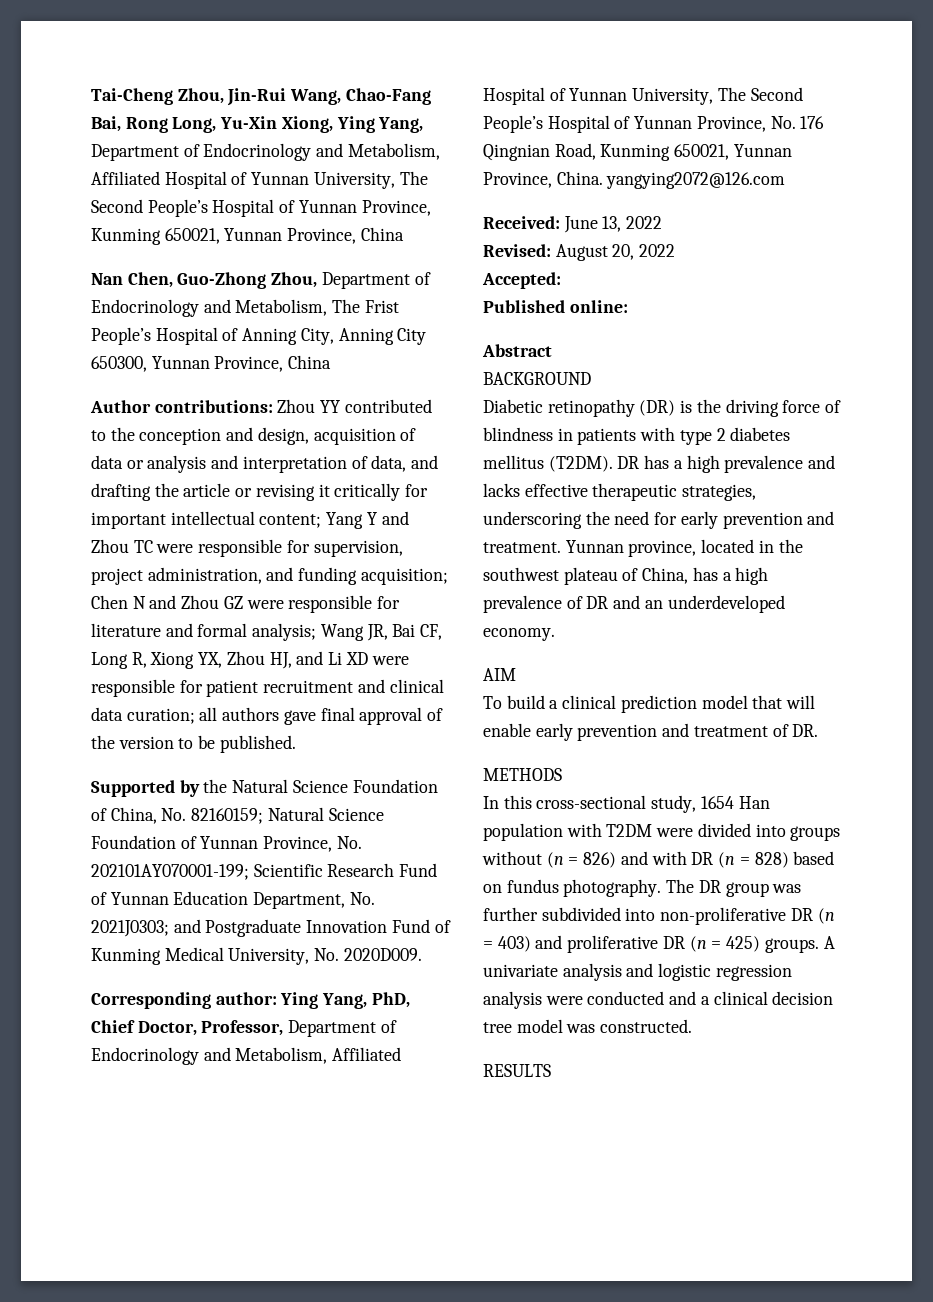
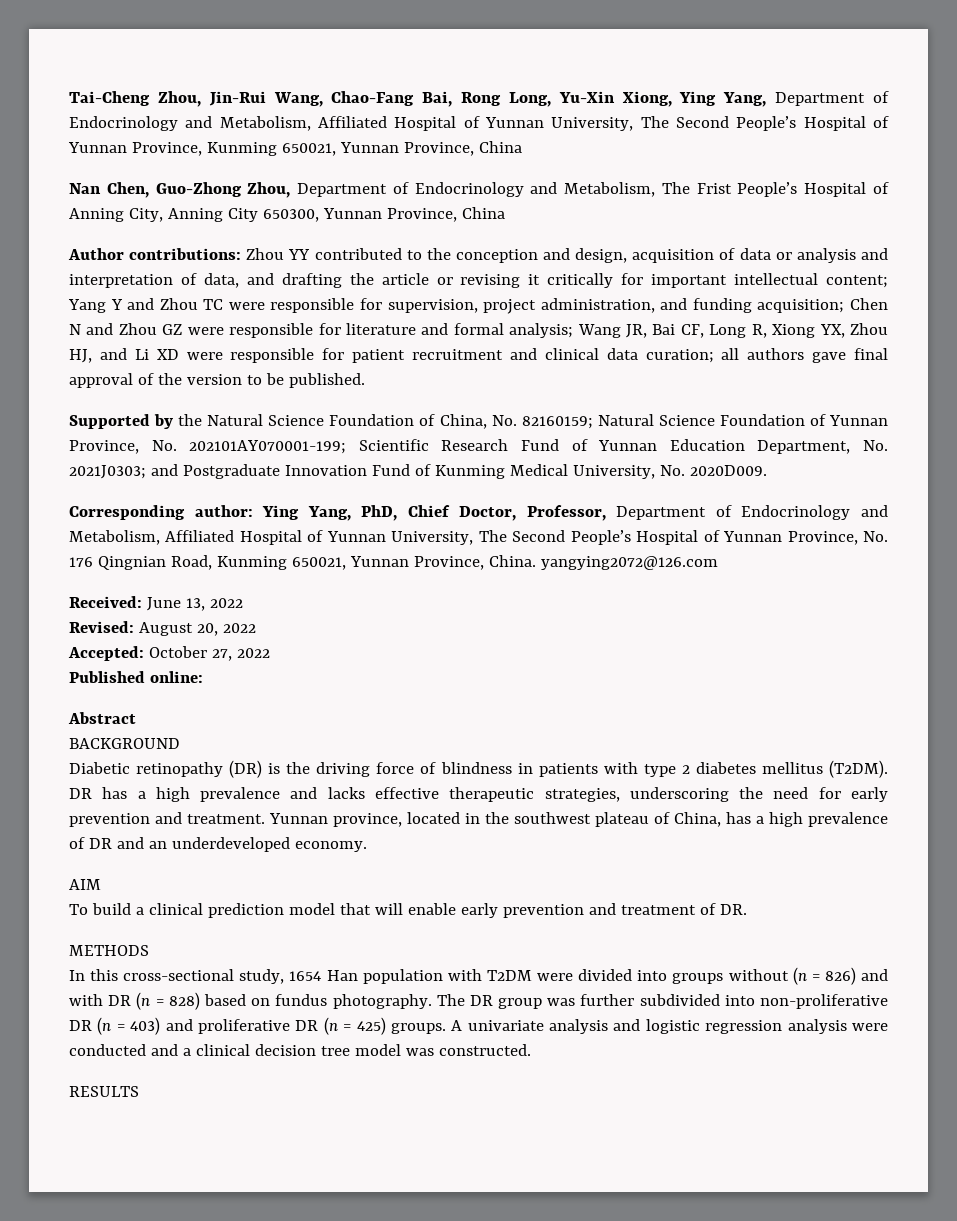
- Accepted:
+ Accepted: October 27, 2022

